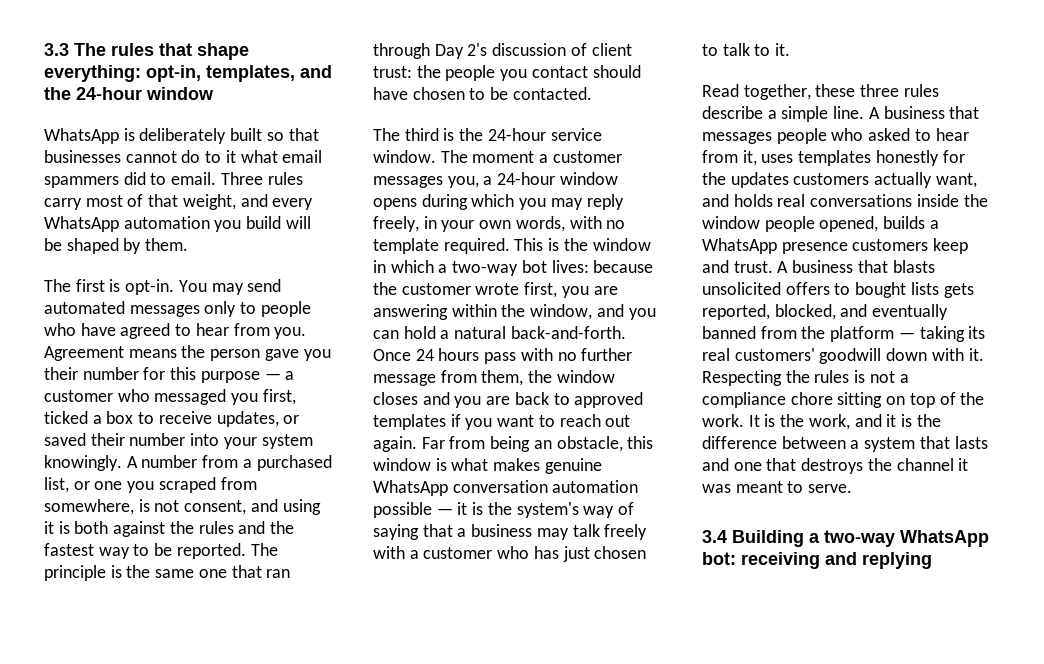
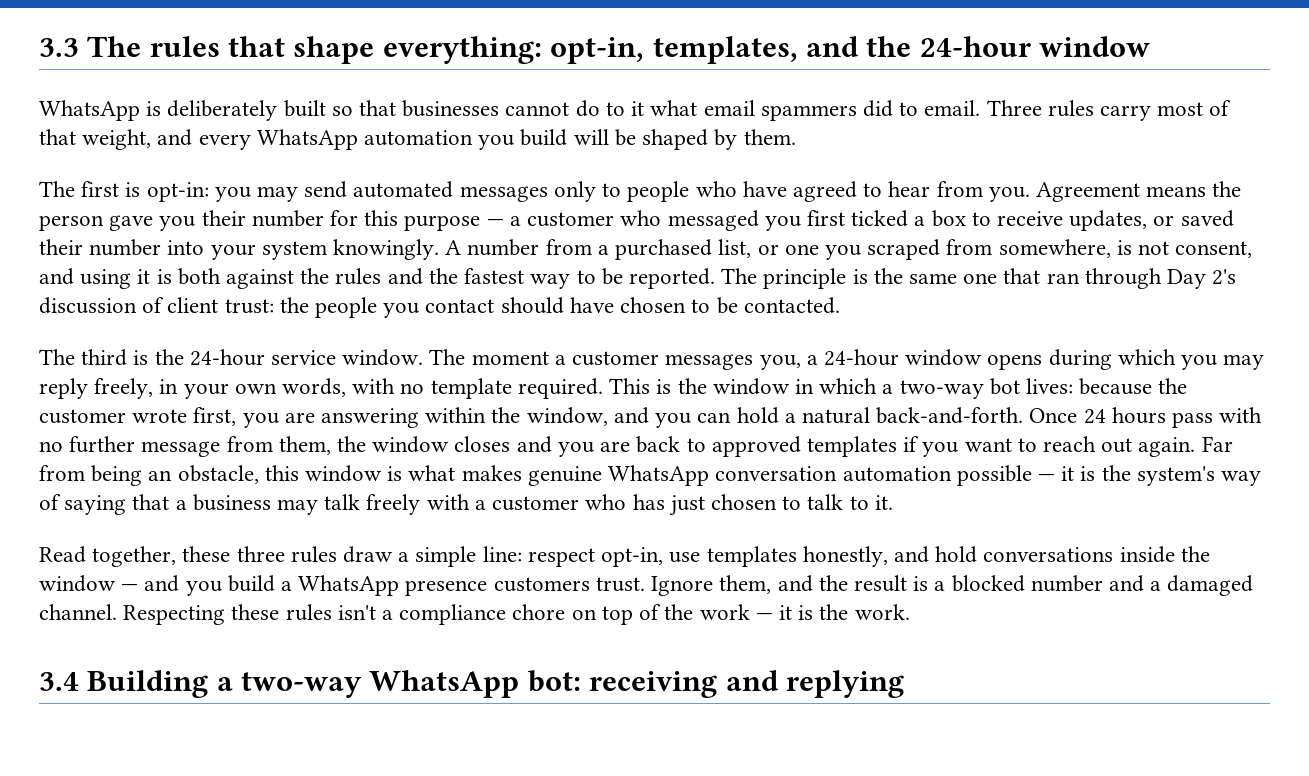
- The first is opt-in. You may send automated messages only to people who have agreed to hear from you.
+ The first is opt-in: you may send automated messages only to people who have agreed to hear from you.
- Agreement means the person gave you their number for this purpose — a customer who messaged you first, ticked a box to receive updates, or saved their number into your system knowingly.
+ Agreement means the person gave you their number for this purpose — a customer who messaged you first ticked a box to receive updates, or saved their number into your system knowingly.
- Read together, these three rules describe a simple line. A business that messages people who asked to hear from it, uses templates honestly for the updates customers actually want, and holds real conversations inside the window people opened, builds a WhatsApp presence customers keep and trust. A business that blasts unsolicited offers to bought lists gets reported, blocked, and eventually banned from the platform — taking its real customers' goodwill down with it. Respecting the rules is not a compliance chore sitting on top of the work. It is the work, and it is the difference between a system that lasts and one that destroys the channel it was meant to serve.
+ Read together, these three rules draw a simple line: respect opt-in, use templates honestly, and hold conversations inside the window — and you build a WhatsApp presence customers trust. Ignore them, and the result is a blocked number and a damaged channel. Respecting these rules isn't a compliance chore on top of the work — it is the work.

